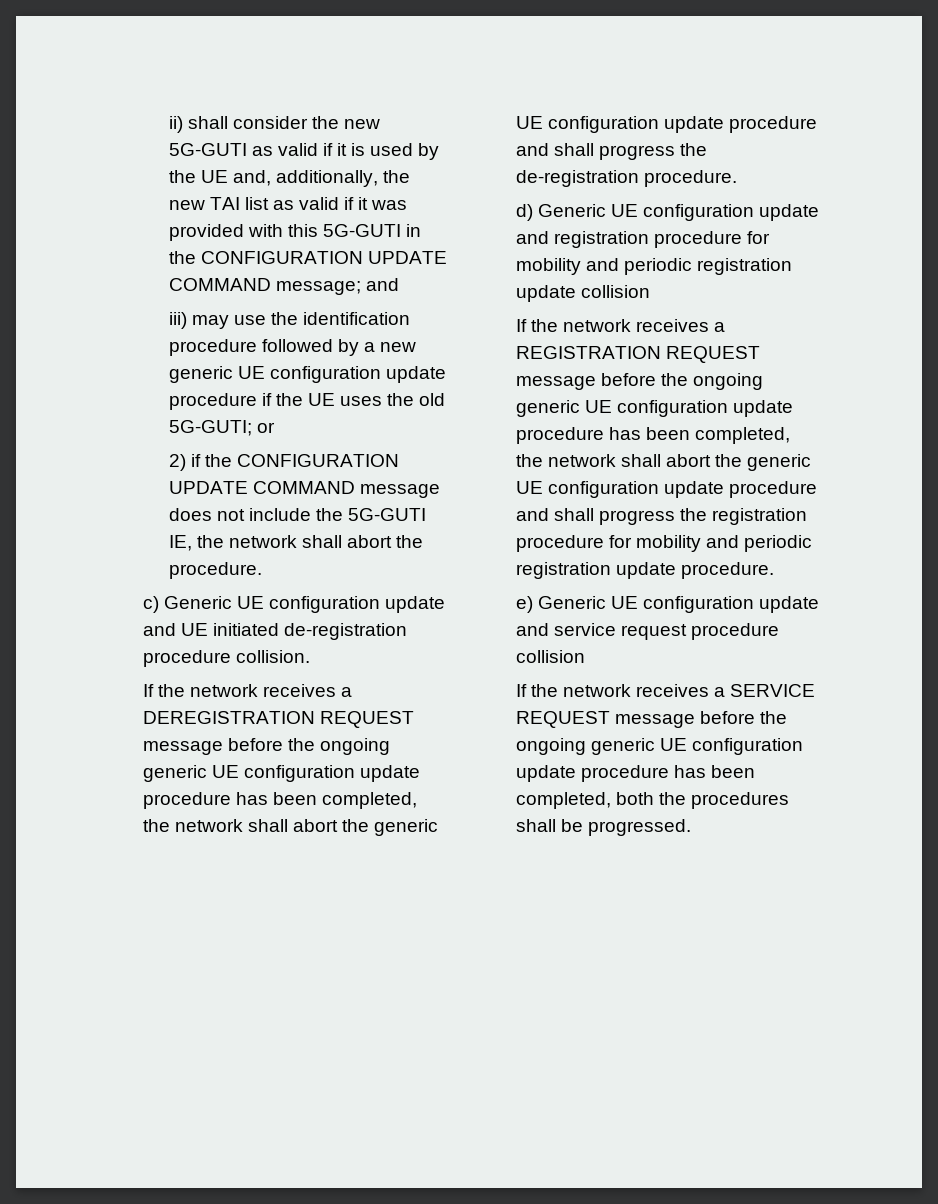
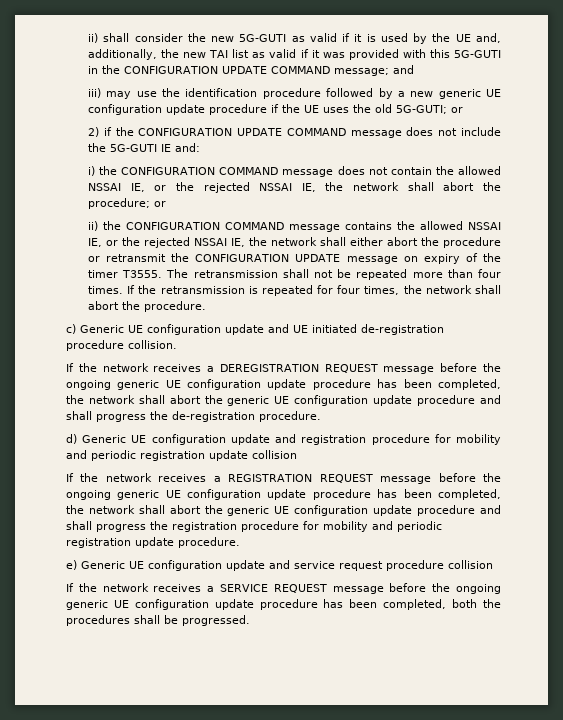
- 2) if the CONFIGURATION UPDATE COMMAND message does not include the 5G-GUTI IE, the network shall abort the procedure.
+ 2) if the CONFIGURATION UPDATE COMMAND message does not include the 5G-GUTI IE and:
+ i) the CONFIGURATION COMMAND message does not contain the allowed NSSAI IE, or the rejected NSSAI IE, the network shall abort the procedure; or
+ ii) the CONFIGURATION COMMAND message contains the allowed NSSAI IE, or the rejected NSSAI IE, the network shall either abort the procedure or retransmit the CONFIGURATION UPDATE message on expiry of the timer T3555. The retransmission shall not be repeated more than four times. If the retransmission is repeated for four times, the network shall abort the procedure.

